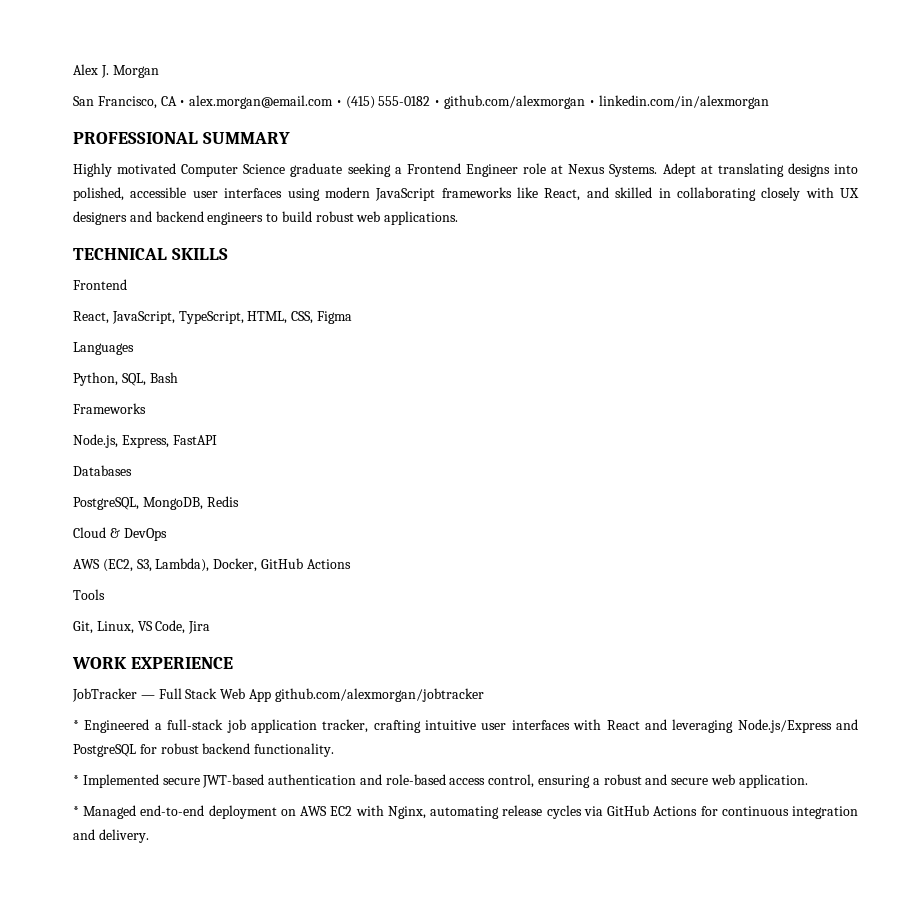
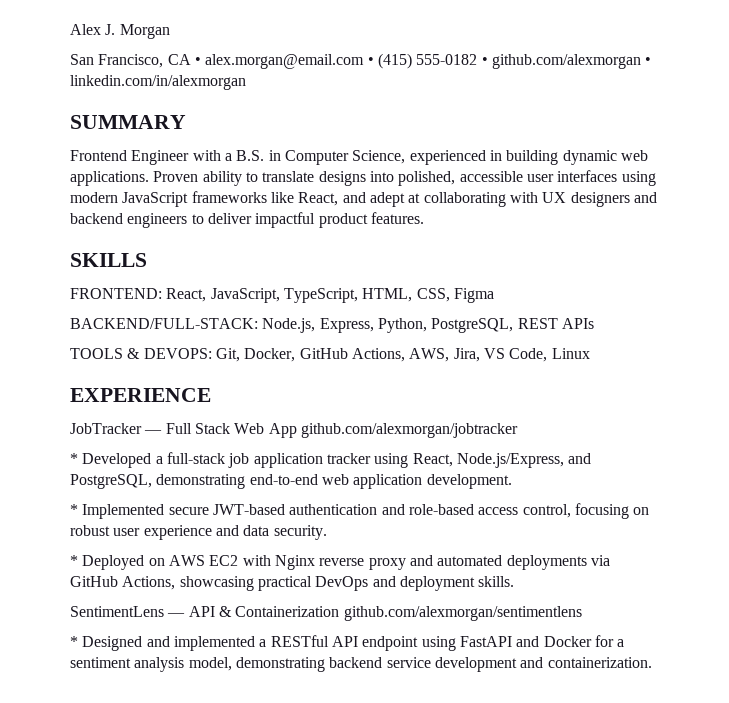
- PROFESSIONAL SUMMARY
+ SUMMARY
- Highly motivated Computer Science graduate seeking a Frontend Engineer role at Nexus Systems. Adept at translating designs into polished, accessible user interfaces using modern JavaScript frameworks like React, and skilled in collaborating closely with UX designers and backend engineers to build robust web applications.
- TECHNICAL SKILLS
- Frontend
- React, JavaScript, TypeScript, HTML, CSS, Figma
+ Frontend Engineer with a B.S. in Computer Science, experienced in building dynamic web applications. Proven ability to translate designs into polished, accessible user interfaces using modern JavaScript frameworks like React, and adept at collaborating with UX designers and backend engineers to deliver impactful product features.
+ SKILLS
+ FRONTEND: React, JavaScript, TypeScript, HTML, CSS, Figma
- Languages
- Python, SQL, Bash
- Frameworks
- Node.js, Express, FastAPI
- Databases
- PostgreSQL, MongoDB, Redis
- Cloud & DevOps
- AWS (EC2, S3, Lambda), Docker, GitHub Actions
- Tools
- Git, Linux, VS Code, Jira
- WORK EXPERIENCE
+ BACKEND/FULL-STACK: Node.js, Express, Python, PostgreSQL, REST APIs
+ TOOLS & DEVOPS: Git, Docker, GitHub Actions, AWS, Jira, VS Code, Linux
+ EXPERIENCE
- * Engineered a full-stack job application tracker, crafting intuitive user interfaces with React and leveraging Node.js/Express and PostgreSQL for robust backend functionality.
+ * Developed a full-stack job application tracker using React, Node.js/Express, and PostgreSQL, demonstrating end-to-end web application development.
- * Implemented secure JWT-based authentication and role-based access control, ensuring a robust and secure web application.
- * Managed end-to-end deployment on AWS EC2 with Nginx, automating release cycles via GitHub Actions for continuous integration and delivery.
+ * Implemented secure JWT-based authentication and role-based access control, focusing on robust user experience and data security.
+ * Deployed on AWS EC2 with Nginx reverse proxy and automated deployments via GitHub Actions, showcasing practical DevOps and deployment skills.
+ SentimentLens — API & Containerization github.com/alexmorgan/sentimentlens
+ * Designed and implemented a RESTful API endpoint using FastAPI and Docker for a sentiment analysis model, demonstrating backend service development and containerization.

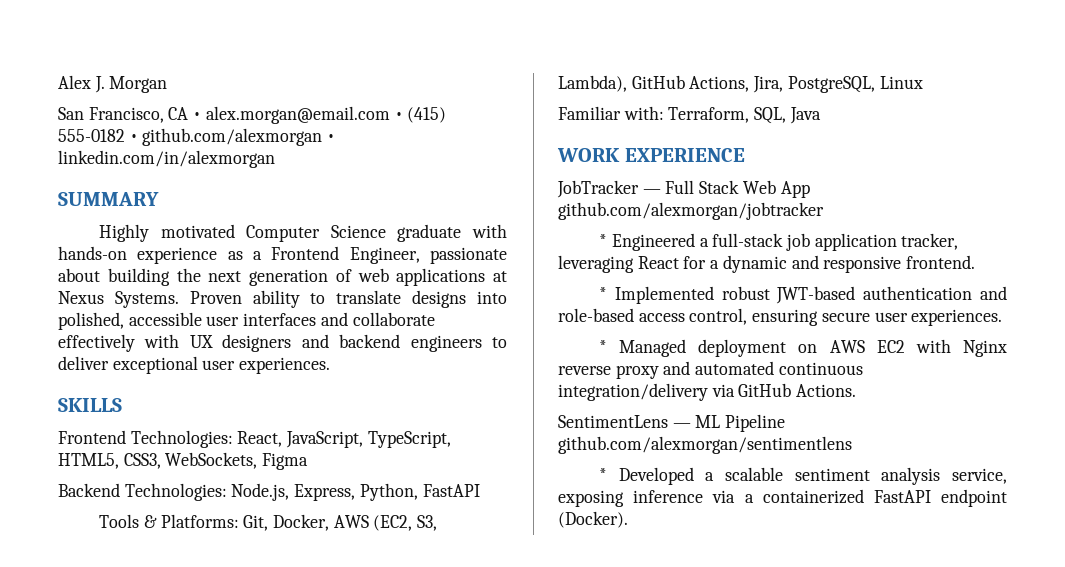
- Frontend Engineer with a B.S. in Computer Science, experienced in building dynamic web applications.
+ Highly motivated Computer Science graduate with hands-on experience as a Frontend Engineer, passionate about building the next generation of web applications at Nexus Systems.
- Proven ability to translate designs into polished, accessible user interfaces using modern JavaScript frameworks like React, and adept at collaborating with UX designers and backend engineers to deliver impactful product features.
+ Proven ability to translate designs into polished, accessible user interfaces and collaborate effectively with UX designers and backend engineers to deliver exceptional user experiences.
- FRONTEND: React, JavaScript, TypeScript, HTML, CSS, Figma
+ Frontend Technologies: React, JavaScript, TypeScript, HTML5, CSS3, WebSockets, Figma
- BACKEND/FULL-STACK: Node.js, Express, Python, PostgreSQL, REST APIs
- TOOLS & DEVOPS: Git, Docker, GitHub Actions, AWS, Jira, VS Code, Linux
- EXPERIENCE
+ Backend Technologies: Node.js, Express, Python, FastAPI
+ Tools & Platforms: Git, Docker, AWS (EC2, S3, Lambda), GitHub Actions, Jira, PostgreSQL, Linux
+ Familiar with: Terraform, SQL, Java
+ WORK EXPERIENCE
- * Developed a full-stack job application tracker using React, Node.js/Express, and PostgreSQL, demonstrating end-to-end web application development.
+ * Engineered a full-stack job application tracker, leveraging React for a dynamic and responsive frontend.
- * Implemented secure JWT-based authentication and role-based access control, focusing on robust user experience and data security.
- * Deployed on AWS EC2 with Nginx reverse proxy and automated deployments via GitHub Actions, showcasing practical DevOps and deployment skills.
+ * Implemented robust JWT-based authentication and role-based access control, ensuring secure user experiences.
+ * Managed deployment on AWS EC2 with Nginx reverse proxy and automated continuous integration/delivery via GitHub Actions.
- SentimentLens — API & Containerization github.com/alexmorgan/sentimentlens
+ SentimentLens — ML Pipeline github.com/alexmorgan/sentimentlens
- * Designed and implemented a RESTful API endpoint using FastAPI and Docker for a sentiment analysis model, demonstrating backend service development and containerization.
+ * Developed a scalable sentiment analysis service, exposing inference via a containerized FastAPI endpoint (Docker).

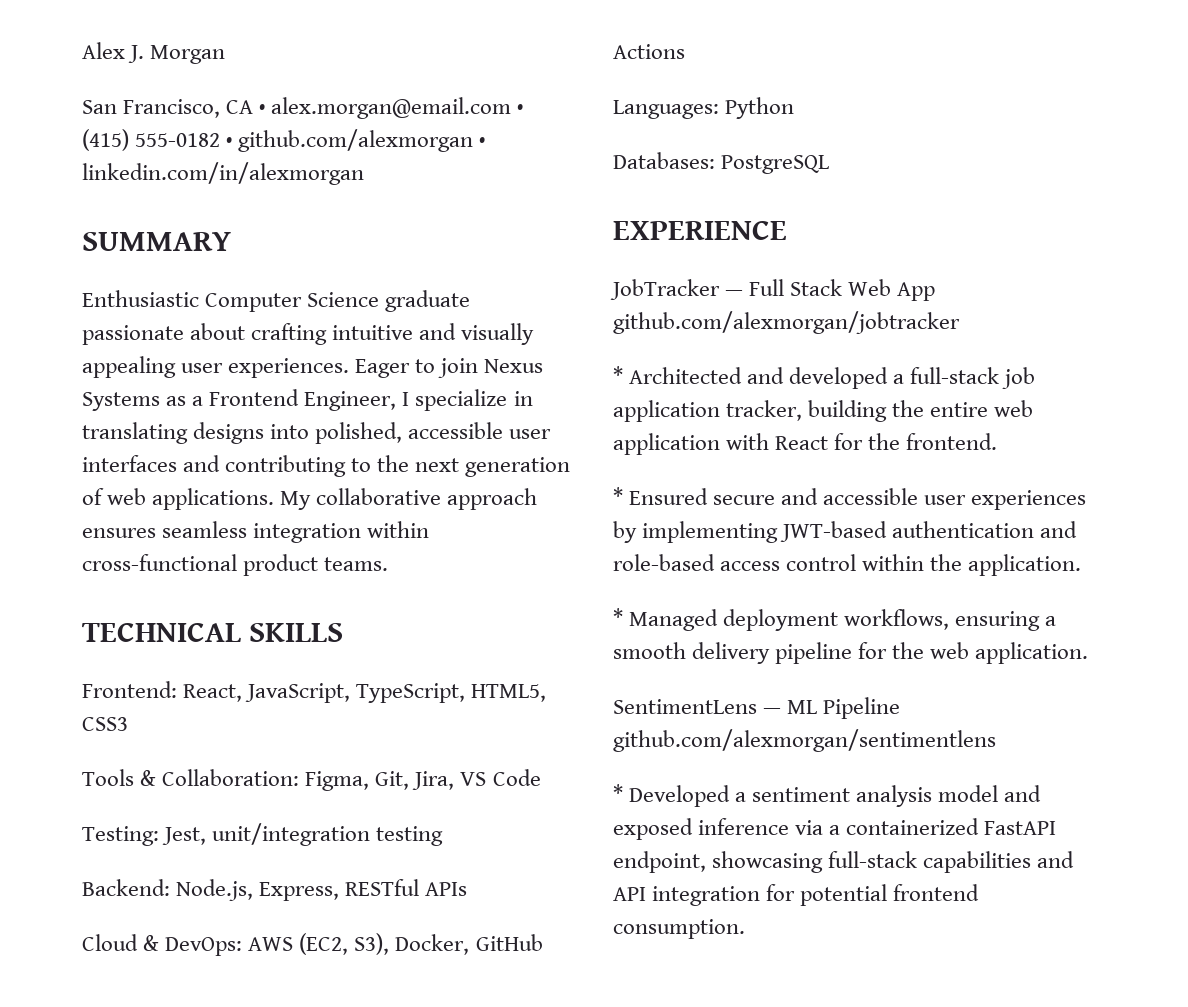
- Highly motivated Computer Science graduate with hands-on experience as a Frontend Engineer, passionate about building the next generation of web applications at Nexus Systems. Proven ability to translate designs into polished, accessible user interfaces and collaborate effectively with UX designers and backend engineers to deliver exceptional user experiences.
- SKILLS
+ Enthusiastic Computer Science graduate passionate about crafting intuitive and visually appealing user experiences. Eager to join Nexus Systems as a Frontend Engineer, I specialize in translating designs into polished, accessible user interfaces and contributing to the next generation of web applications. My collaborative approach ensures seamless integration within cross-functional product teams.
+ TECHNICAL SKILLS
- Frontend Technologies: React, JavaScript, TypeScript, HTML5, CSS3, WebSockets, Figma
- Backend Technologies: Node.js, Express, Python, FastAPI
- Tools & Platforms: Git, Docker, AWS (EC2, S3, Lambda), GitHub Actions, Jira, PostgreSQL, Linux
- Familiar with: Terraform, SQL, Java
- WORK EXPERIENCE
+ Frontend: React, JavaScript, TypeScript, HTML5, CSS3
+ Tools & Collaboration: Figma, Git, Jira, VS Code
+ Testing: Jest, unit/integration testing
+ Backend: Node.js, Express, RESTful APIs
+ Cloud & DevOps: AWS (EC2, S3), Docker, GitHub Actions
+ Languages: Python
+ Databases: PostgreSQL
+ EXPERIENCE
- * Engineered a full-stack job application tracker, leveraging React for a dynamic and responsive frontend.
- * Implemented robust JWT-based authentication and role-based access control, ensuring secure user experiences.
- * Managed deployment on AWS EC2 with Nginx reverse proxy and automated continuous integration/delivery via GitHub Actions.
+ * Architected and developed a full-stack job application tracker, building the entire web application with React for the frontend.
+ * Ensured secure and accessible user experiences by implementing JWT-based authentication and role-based access control within the application.
+ * Managed deployment workflows, ensuring a smooth delivery pipeline for the web application.
- * Developed a scalable sentiment analysis service, exposing inference via a containerized FastAPI endpoint (Docker).
+ * Developed a sentiment analysis model and exposed inference via a containerized FastAPI endpoint, showcasing full-stack capabilities and API integration for potential frontend consumption.

